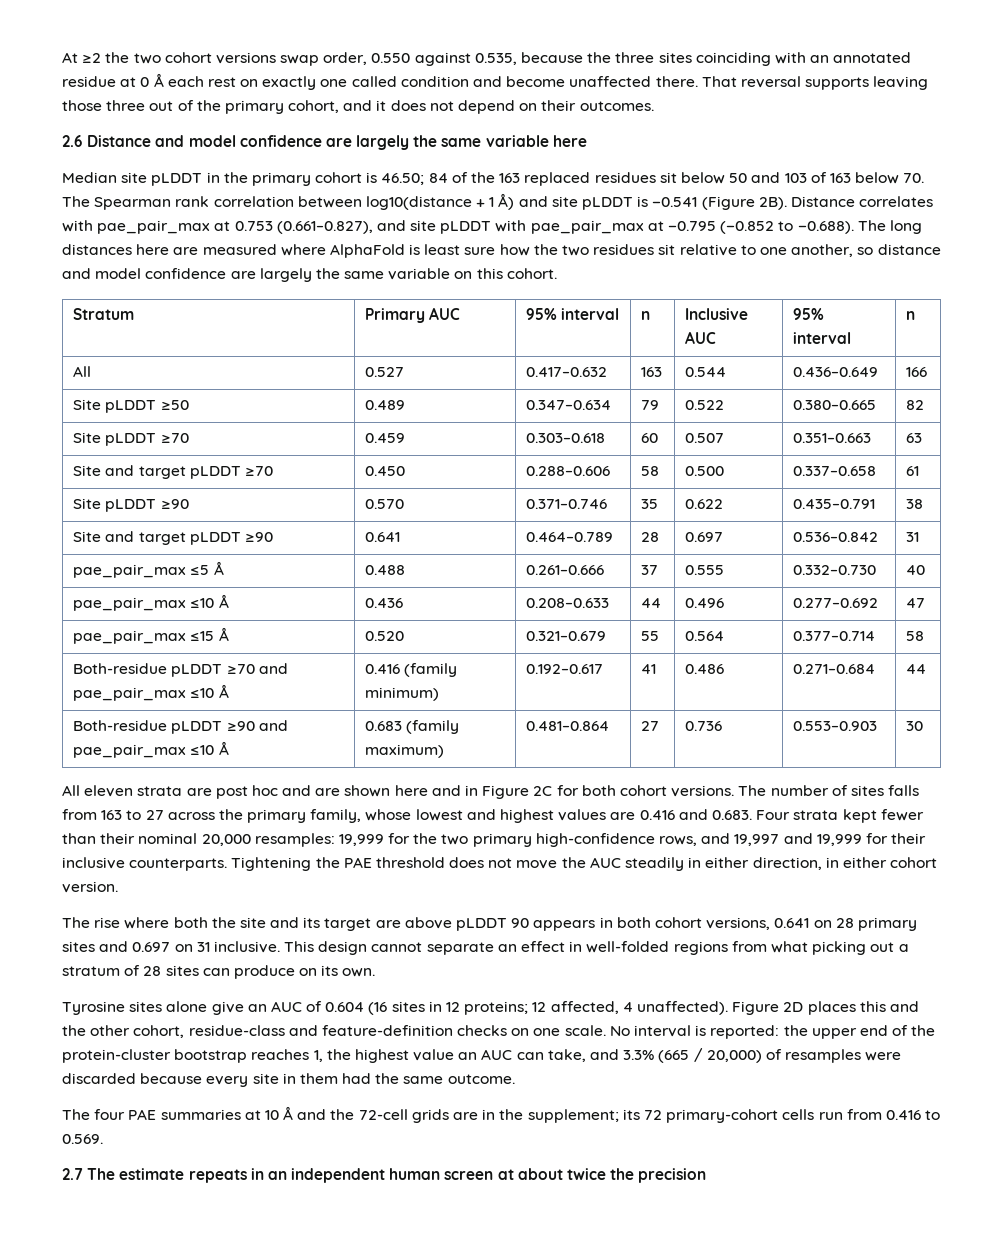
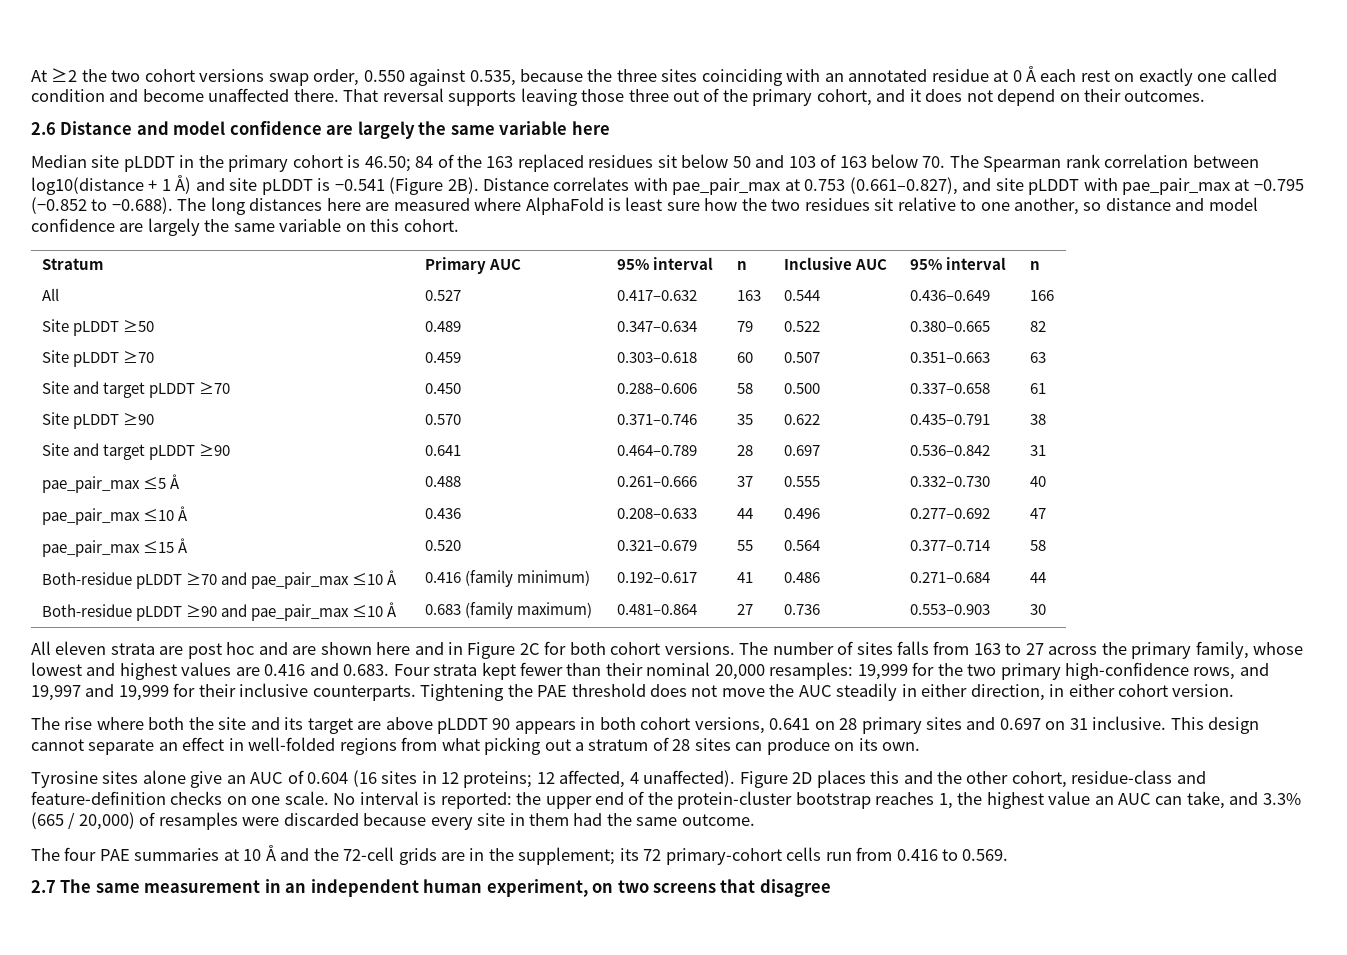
- 2.7 The estimate repeats in an independent human screen at about twice the precision
+ 2.7 The same measurement in an independent human experiment, on two screens that disagree

